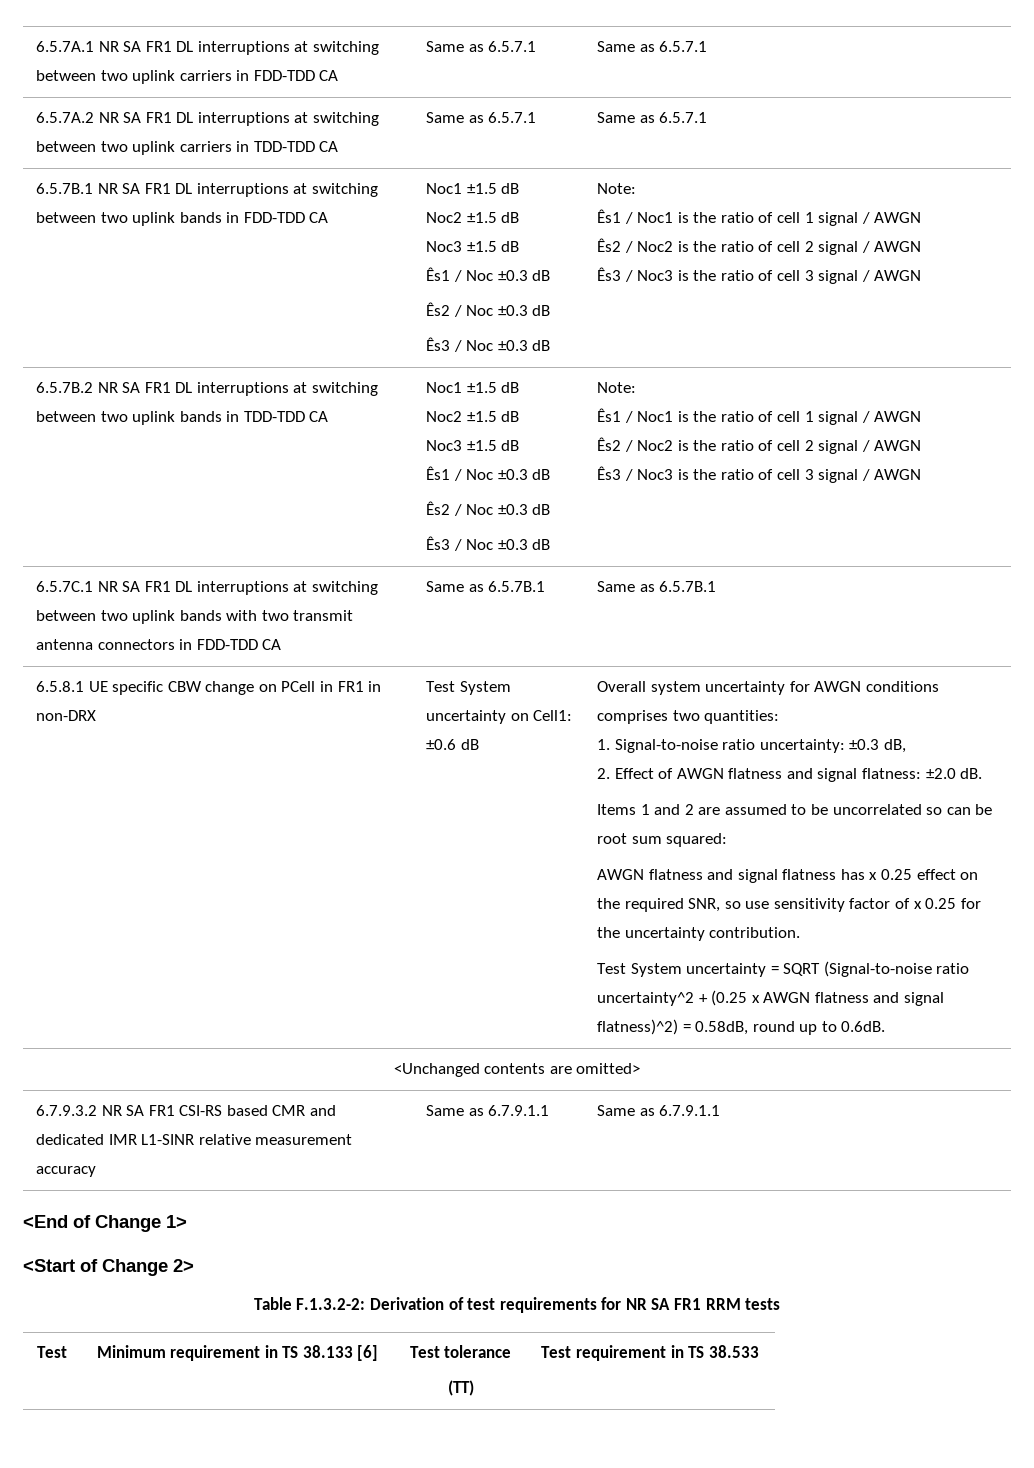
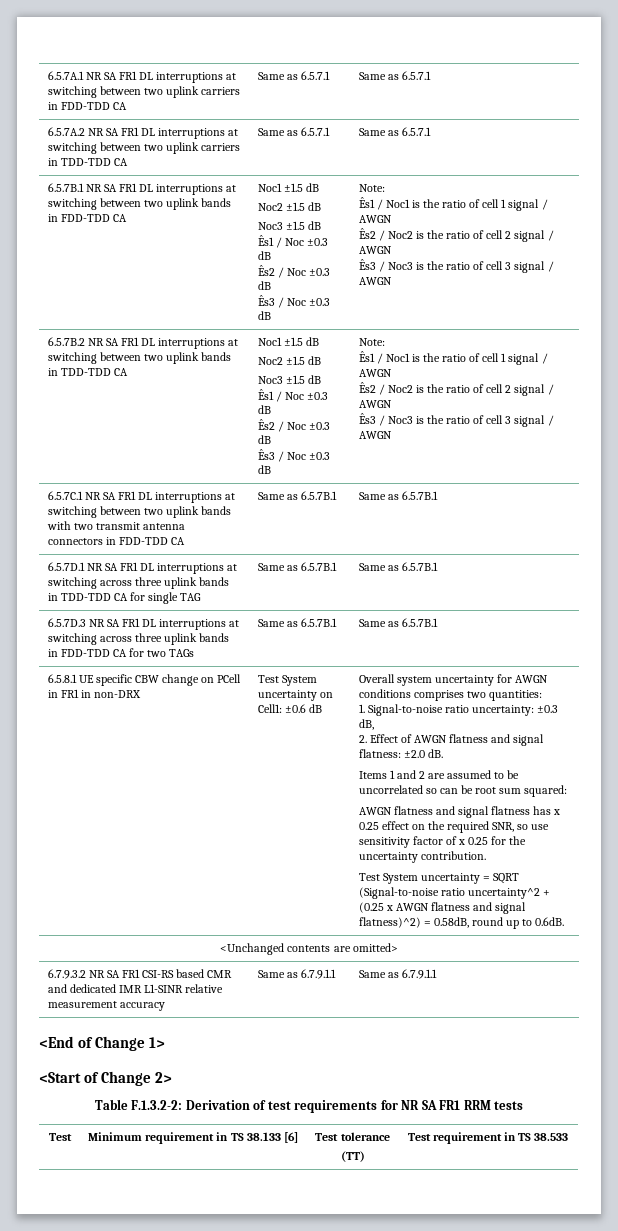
+ 6.5.7D.1 NR SA FR1 DL interruptions at switching across three uplink bands in TDD-TDD CA for single TAG | Same as 6.5.7B.1 | Same as 6.5.7B.1
+ 6.5.7D.3 NR SA FR1 DL interruptions at switching across three uplink bands in FDD-TDD CA for two TAGs | Same as 6.5.7B.1 | Same as 6.5.7B.1

